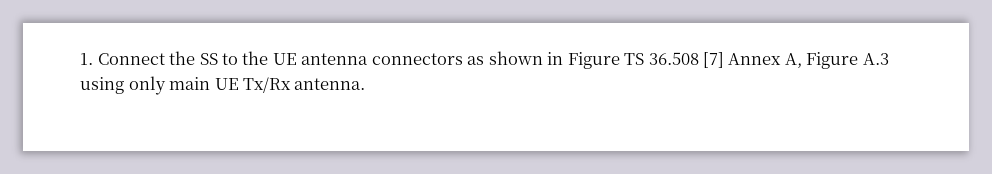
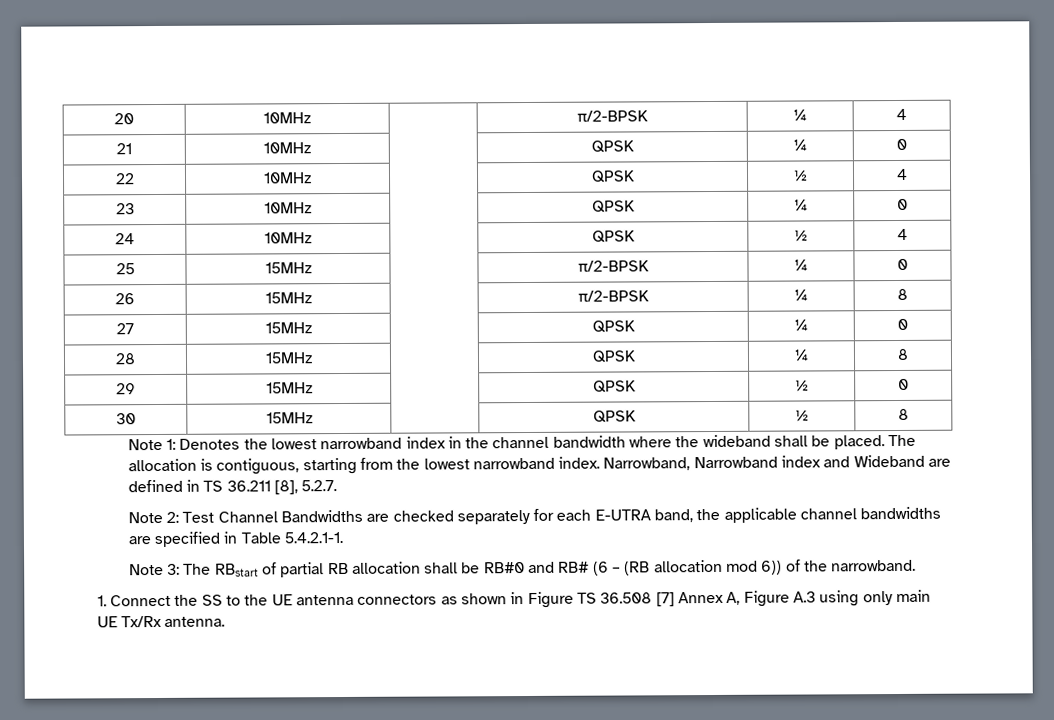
+ 20 | 10MHz | | π/2-BPSK | ¼ | 4
+ 21 | 10MHz | | QPSK | ¼ | 0
+ 22 | 10MHz | | QPSK | ½ | 4
+ 23 | 10MHz | | QPSK | ¼ | 0
+ 24 | 10MHz | | QPSK | ½ | 4
+ 25 | 15MHz | | π/2-BPSK | ¼ | 0
+ 26 | 15MHz | | π/2-BPSK | ¼ | 8
+ 27 | 15MHz | | QPSK | ¼ | 0
+ 28 | 15MHz | | QPSK | ¼ | 8
+ 29 | 15MHz | | QPSK | ½ | 0
+ 30 | 15MHz | | QPSK | ½ | 8
+ Note 1: Denotes the lowest narrowband index in the channel bandwidth where the wideband shall be placed. The allocation is contiguous, starting from the lowest narrowband index. Narrowband, Narrowband index and Wideband are defined in TS 36.211 [8], 5.2.7.
+ Note 2: Test Channel Bandwidths are checked separately for each E-UTRA band, the applicable channel bandwidths are specified in Table 5.4.2.1-1.
+ Note 3: The RBstart of partial RB allocation shall be RB#0 and RB# (6 – (RB allocation mod 6)) of the narrowband.

